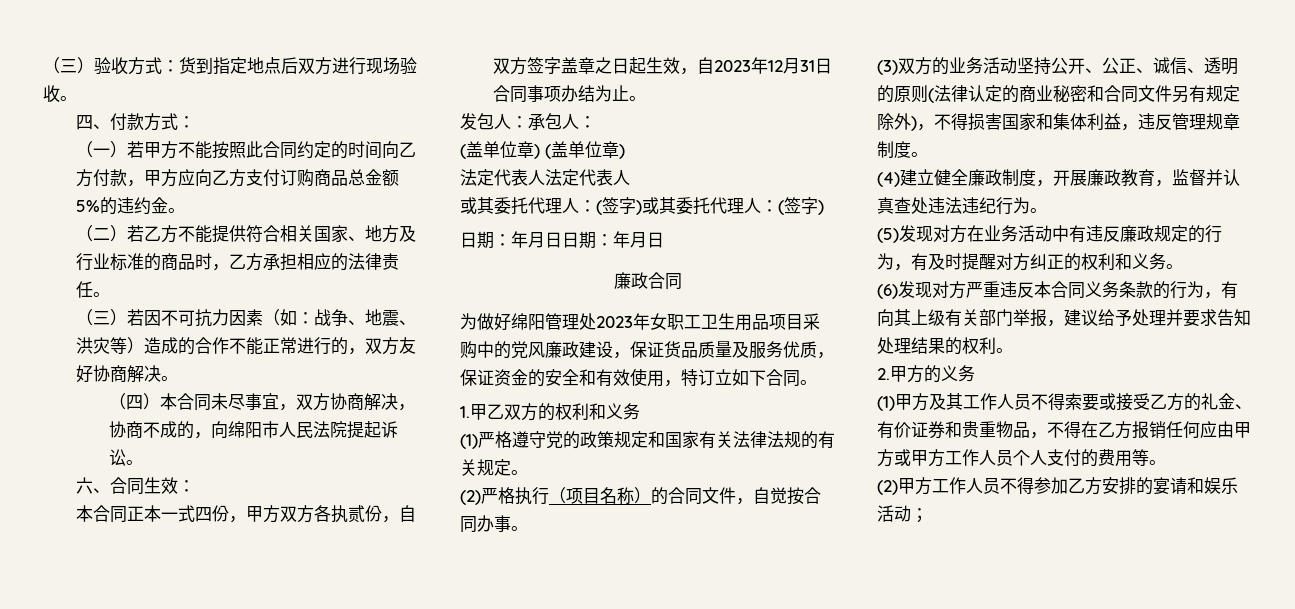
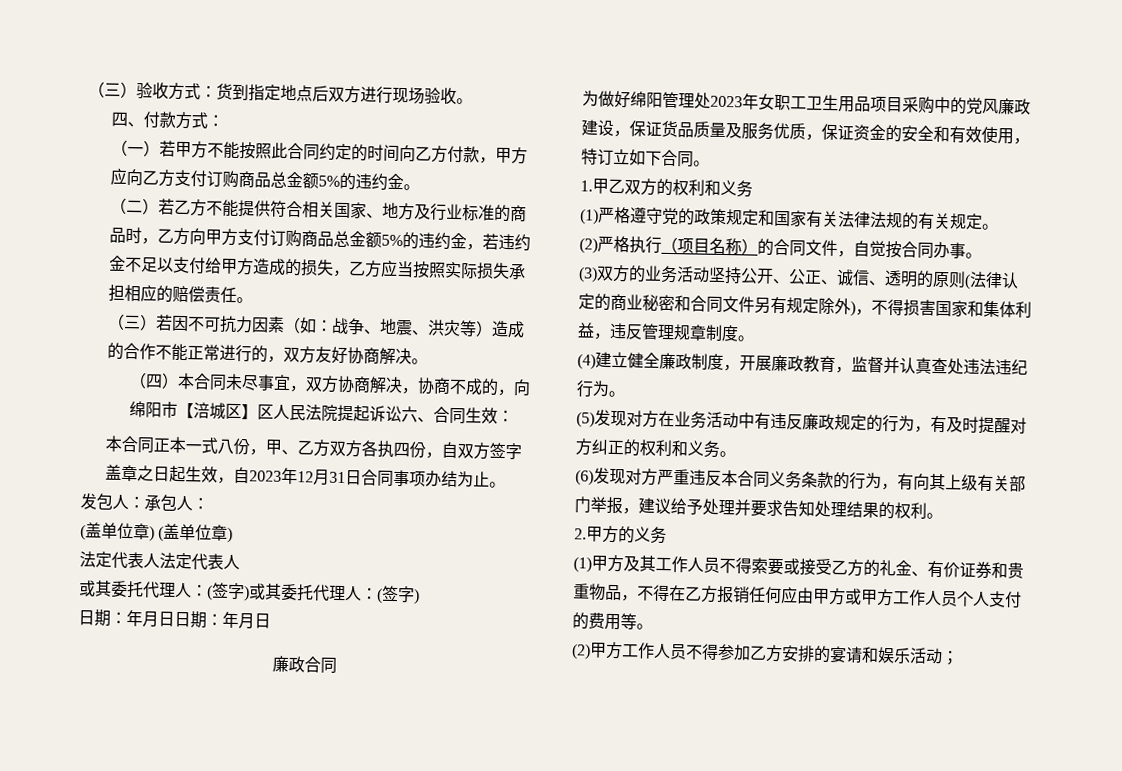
- （二）若乙方不能提供符合相关国家、地方及行业标准的商品时，乙方承担相应的法律责任。
+ （二）若乙方不能提供符合相关国家、地方及行业标准的商品时，乙方向甲方支付订购商品总金额5%的违约金，若违约金不足以支付给甲方造成的损失，乙方应当按照实际损失承担相应的赔偿责任。
- （四）本合同未尽事宜，双方协商解决，协商不成的，向绵阳市人民法院提起诉讼。
- 六、合同生效：
+ （四）本合同未尽事宜，双方协商解决，协商不成的，向绵阳市【涪城区】区人民法院提起诉讼六、合同生效：
- 本合同正本一式四份，甲方双方各执贰份，自双方签字盖章之日起生效，自2023年12月31日合同事项办结为止。
+ 本合同正本一式八份，甲、乙方双方各执四份，自双方签字盖章之日起生效，自2023年12月31日合同事项办结为止。

